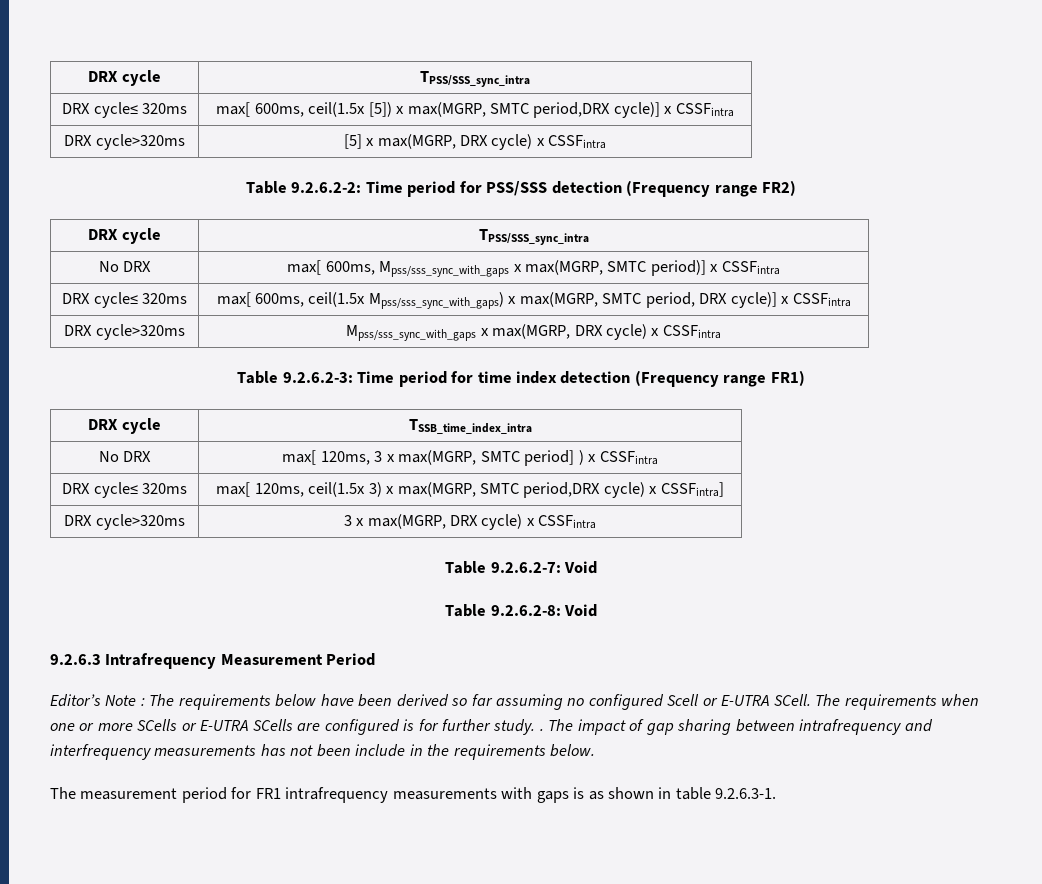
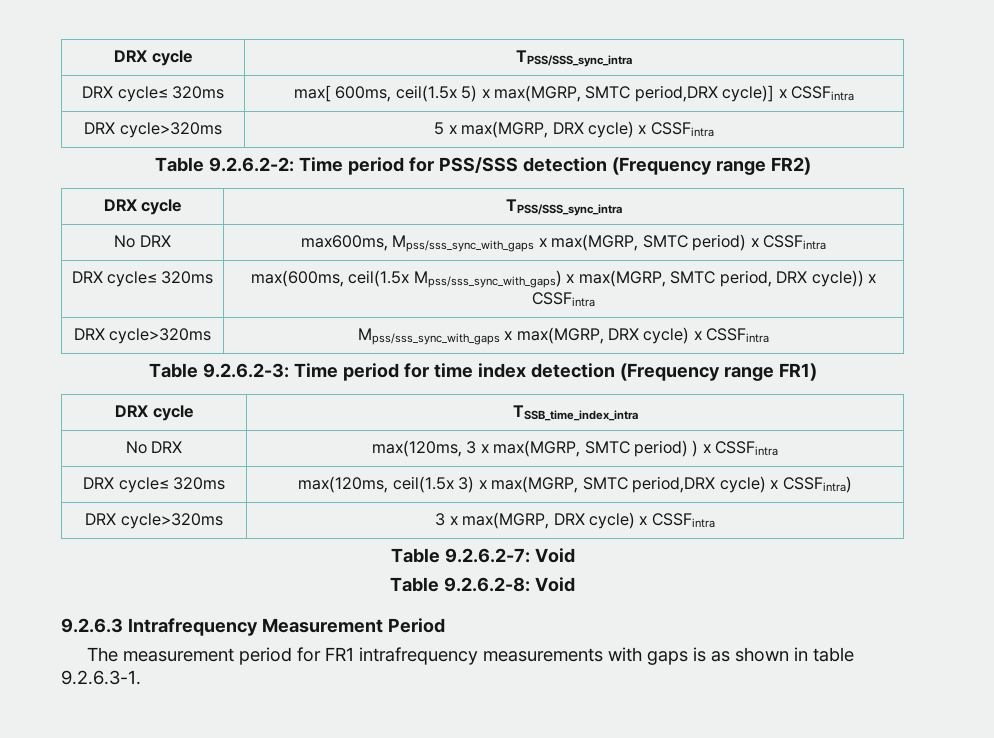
- DRX cycle≤ 320ms | max[ 600ms, ceil(1.5x [5]) x max(MGRP, SMTC period,DRX cycle)] x CSSFintra
+ DRX cycle≤ 320ms | max[ 600ms, ceil(1.5x 5) x max(MGRP, SMTC period,DRX cycle)] x CSSFintra
- DRX cycle>320ms | [5] x max(MGRP, DRX cycle) x CSSFintra
+ DRX cycle>320ms | 5 x max(MGRP, DRX cycle) x CSSFintra
- No DRX | max[ 600ms, Mpss/sss_sync_with_gaps x max(MGRP, SMTC period)] x CSSFintra
- DRX cycle≤ 320ms | max[ 600ms, ceil(1.5x Mpss/sss_sync_with_gaps) x max(MGRP, SMTC period, DRX cycle)] x CSSFintra
+ No DRX | max600ms, Mpss/sss_sync_with_gaps x max(MGRP, SMTC period) x CSSFintra
+ DRX cycle≤ 320ms | max(600ms, ceil(1.5x Mpss/sss_sync_with_gaps) x max(MGRP, SMTC period, DRX cycle)) x CSSFintra
- No DRX | max[ 120ms, 3 x max(MGRP, SMTC period] ) x CSSFintra
+ No DRX | max(120ms, 3 x max(MGRP, SMTC period) ) x CSSFintra
- DRX cycle≤ 320ms | max[ 120ms, ceil(1.5x 3) x max(MGRP, SMTC period,DRX cycle) x CSSFintra]
+ DRX cycle≤ 320ms | max(120ms, ceil(1.5x 3) x max(MGRP, SMTC period,DRX cycle) x CSSFintra)
- Editor’s Note : The requirements below have been derived so far assuming no configured Scell or E-UTRA SCell. The requirements when one or more SCells or E-UTRA SCells are configured is for further study. . The impact of gap sharing between intrafrequency and interfrequency measurements has not been include in the requirements below.

